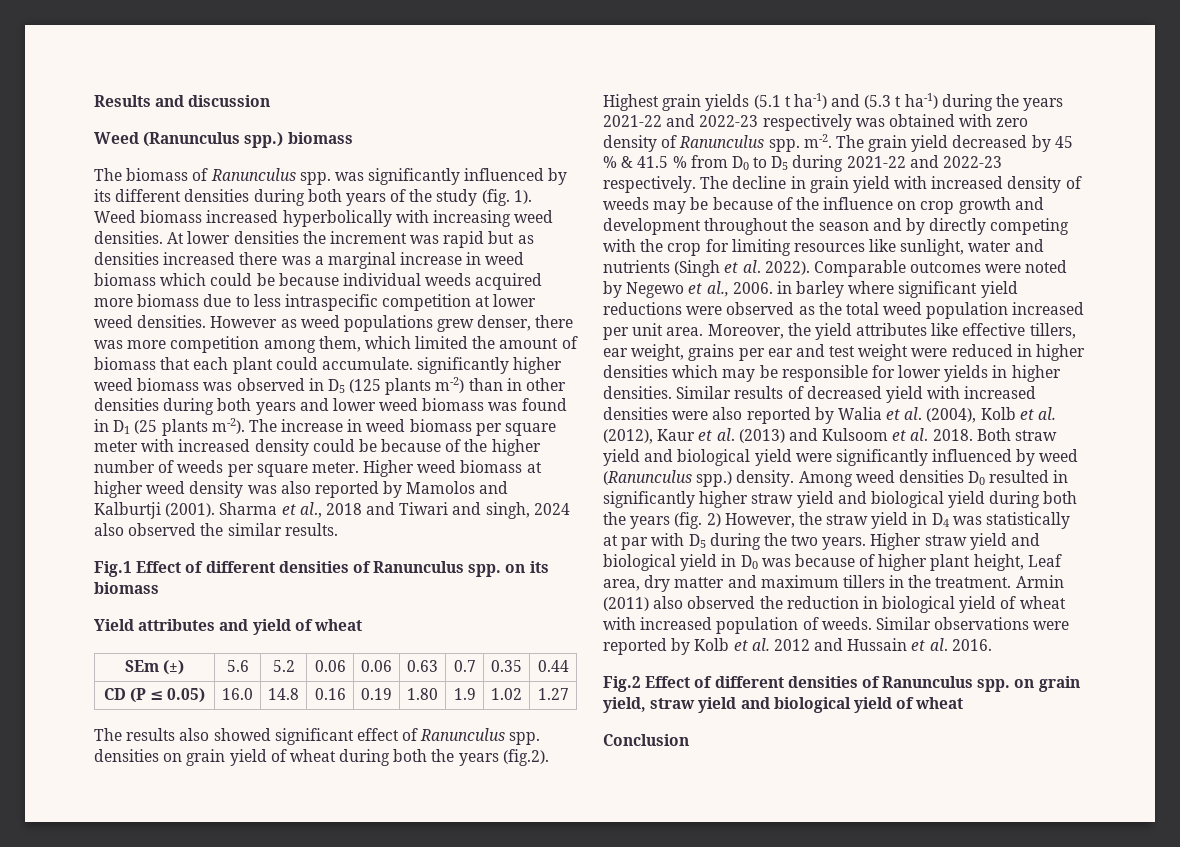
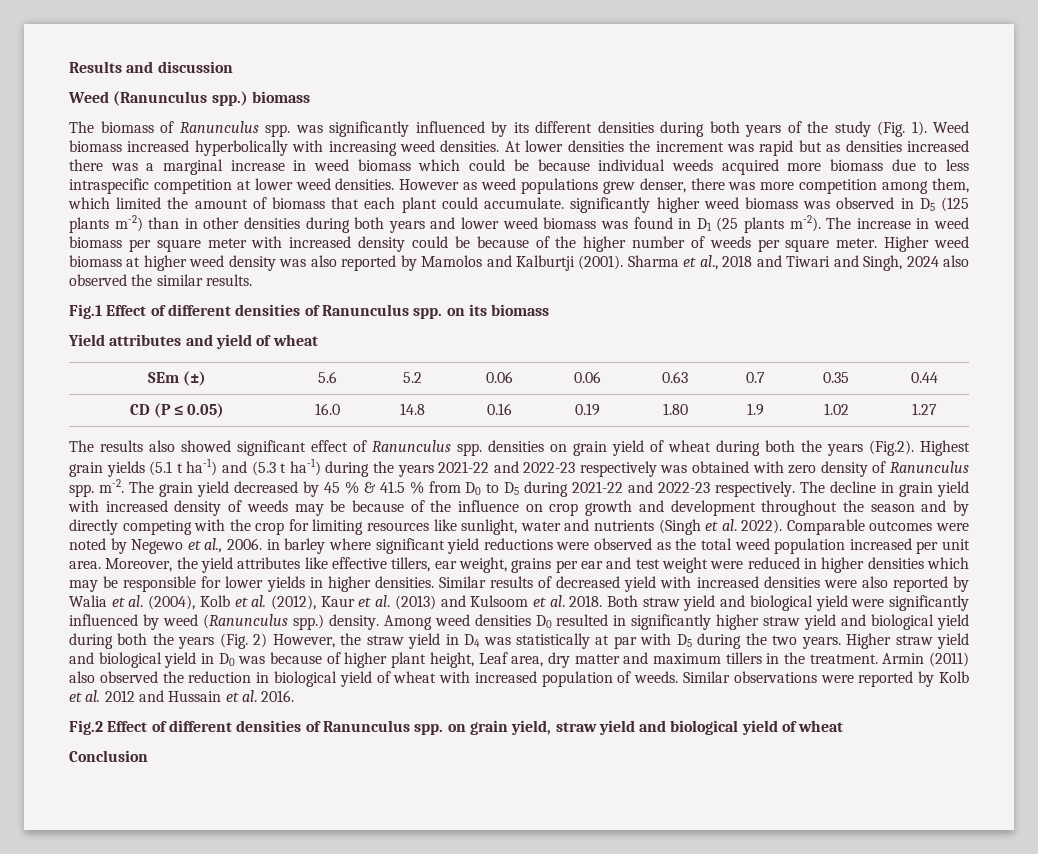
- The biomass of Ranunculus spp. was significantly influenced by its different densities during both years of the study (fig. 1).
+ The biomass of Ranunculus spp. was significantly influenced by its different densities during both years of the study (Fig. 1).
- Sharma et al., 2018 and Tiwari and singh, 2024 also observed the similar results.
+ Sharma et al., 2018 and Tiwari and Singh, 2024 also observed the similar results.
- The results also showed significant effect of Ranunculus spp. densities on grain yield of wheat during both the years (fig.2). Highest grain yields (5.1 t ha-1) and (5.3 t ha-1) during the years 2021-22 and 2022-23 respectively was obtained with zero density of Ranunculus spp. m-2.
+ The results also showed significant effect of Ranunculus spp. densities on grain yield of wheat during both the years (Fig.2). Highest grain yields (5.1 t ha-1) and (5.3 t ha-1) during the years 2021-22 and 2022-23 respectively was obtained with zero density of Ranunculus spp. m-2.
- Among weed densities D0 resulted in significantly higher straw yield and biological yield during both the years (fig. 2) However, the straw yield in D4 was statistically at par with D5 during the two years.
+ Among weed densities D0 resulted in significantly higher straw yield and biological yield during both the years (Fig. 2) However, the straw yield in D4 was statistically at par with D5 during the two years.

